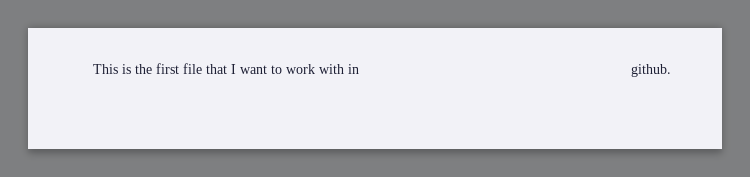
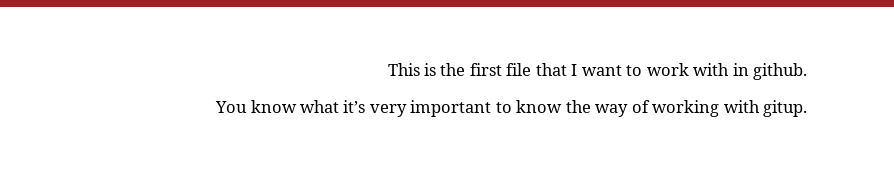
+ You know what it’s very important to know the way of working with gitup.

